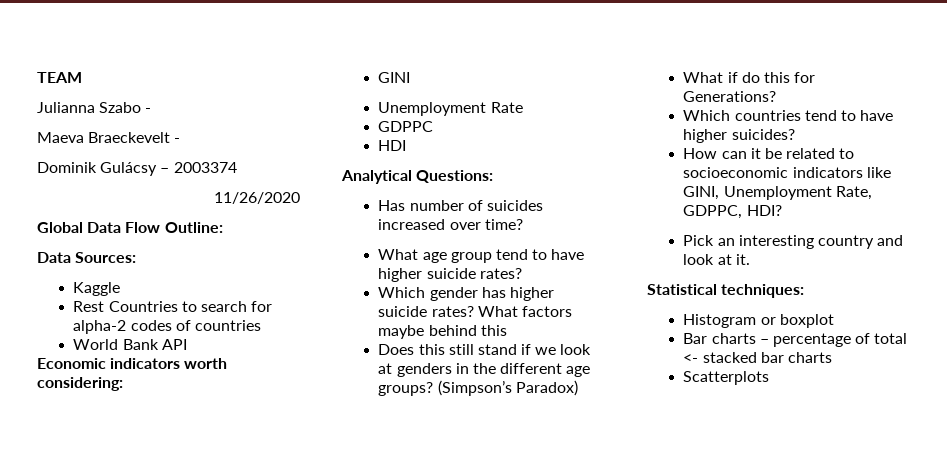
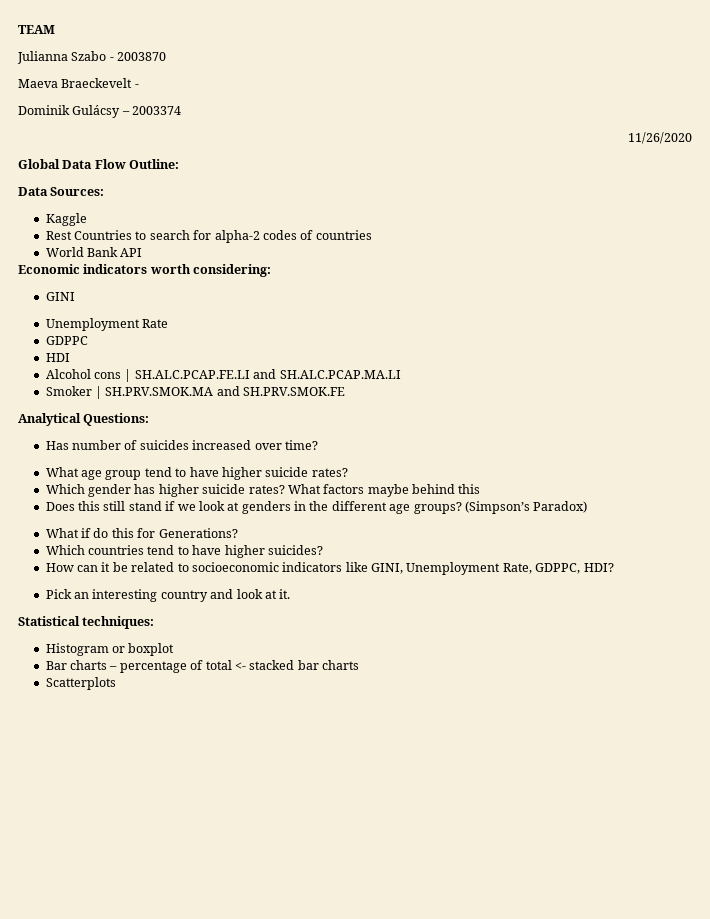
- Julianna Szabo -
+ Julianna Szabo - 2003870
+ Alcohol cons | SH.ALC.PCAP.FE.LI and SH.ALC.PCAP.MA.LI
+ Smoker | SH.PRV.SMOK.MA and SH.PRV.SMOK.FE

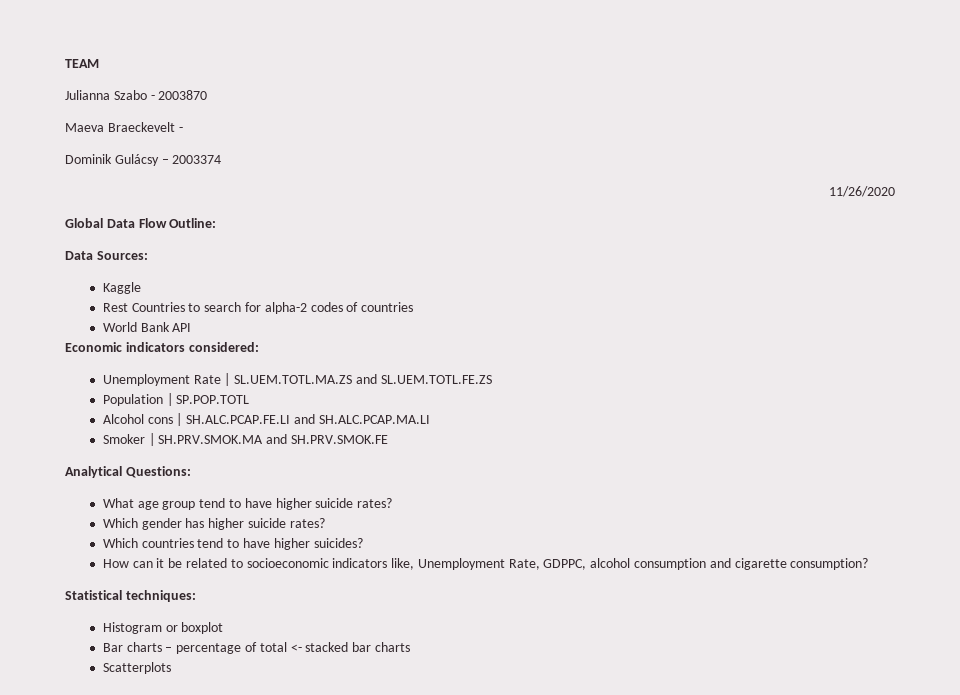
- Economic indicators worth considering:
- GINI
+ Economic indicators considered:
- Unemployment Rate
- GDPPC
- HDI
+ Unemployment Rate | SL.UEM.TOTL.MA.ZS and SL.UEM.TOTL.FE.ZS
+ Population | SP.POP.TOTL
- Has number of suicides increased over time?
- What factors maybe behind this
- Does this still stand if we look at genders in the different age groups? (Simpson’s Paradox)
- What if do this for Generations?
- How can it be related to socioeconomic indicators like GINI, Unemployment Rate, GDPPC, HDI?
- Pick an interesting country and look at it.
+ How can it be related to socioeconomic indicators like, Unemployment Rate, GDPPC, alcohol consumption and cigarette consumption?

